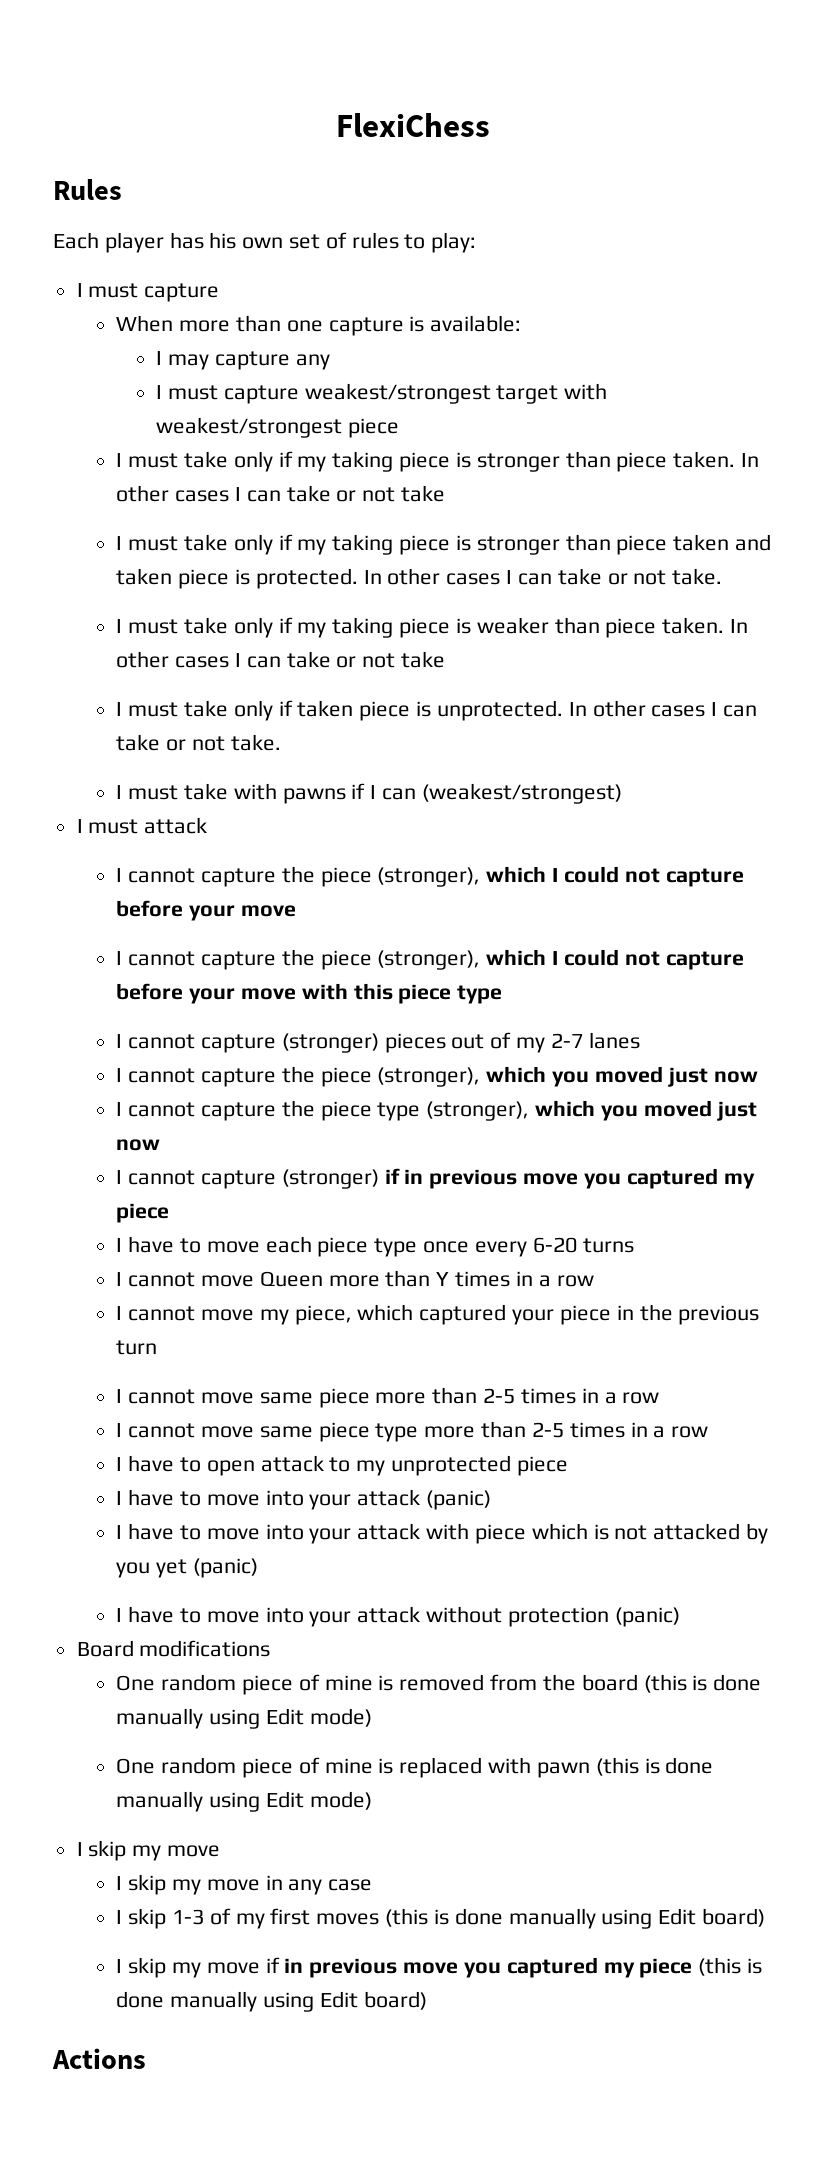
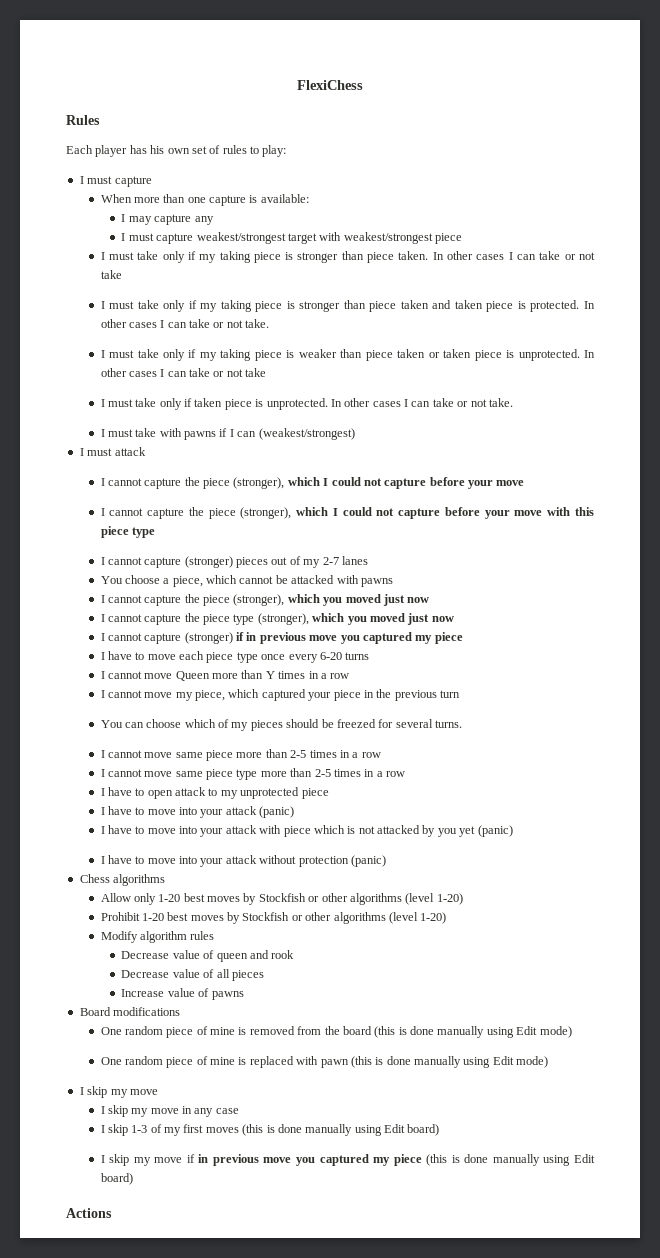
- I must take only if my taking piece is weaker than piece taken.
+ I must take only if my taking piece is weaker than piece taken or taken piece is unprotected.
+ You choose a piece, which cannot be attacked with pawns
+ You can choose which of my pieces should be freezed for several turns.
+ Chess algorithms
+ Allow only 1-20 best moves by Stockfish or other algorithms (level 1-20)
+ Prohibit 1-20 best moves by Stockfish or other algorithms (level 1-20)
+ Modify algorithm rules
+ Decrease value of queen and rook
+ Decrease value of all pieces
+ Increase value of pawns

